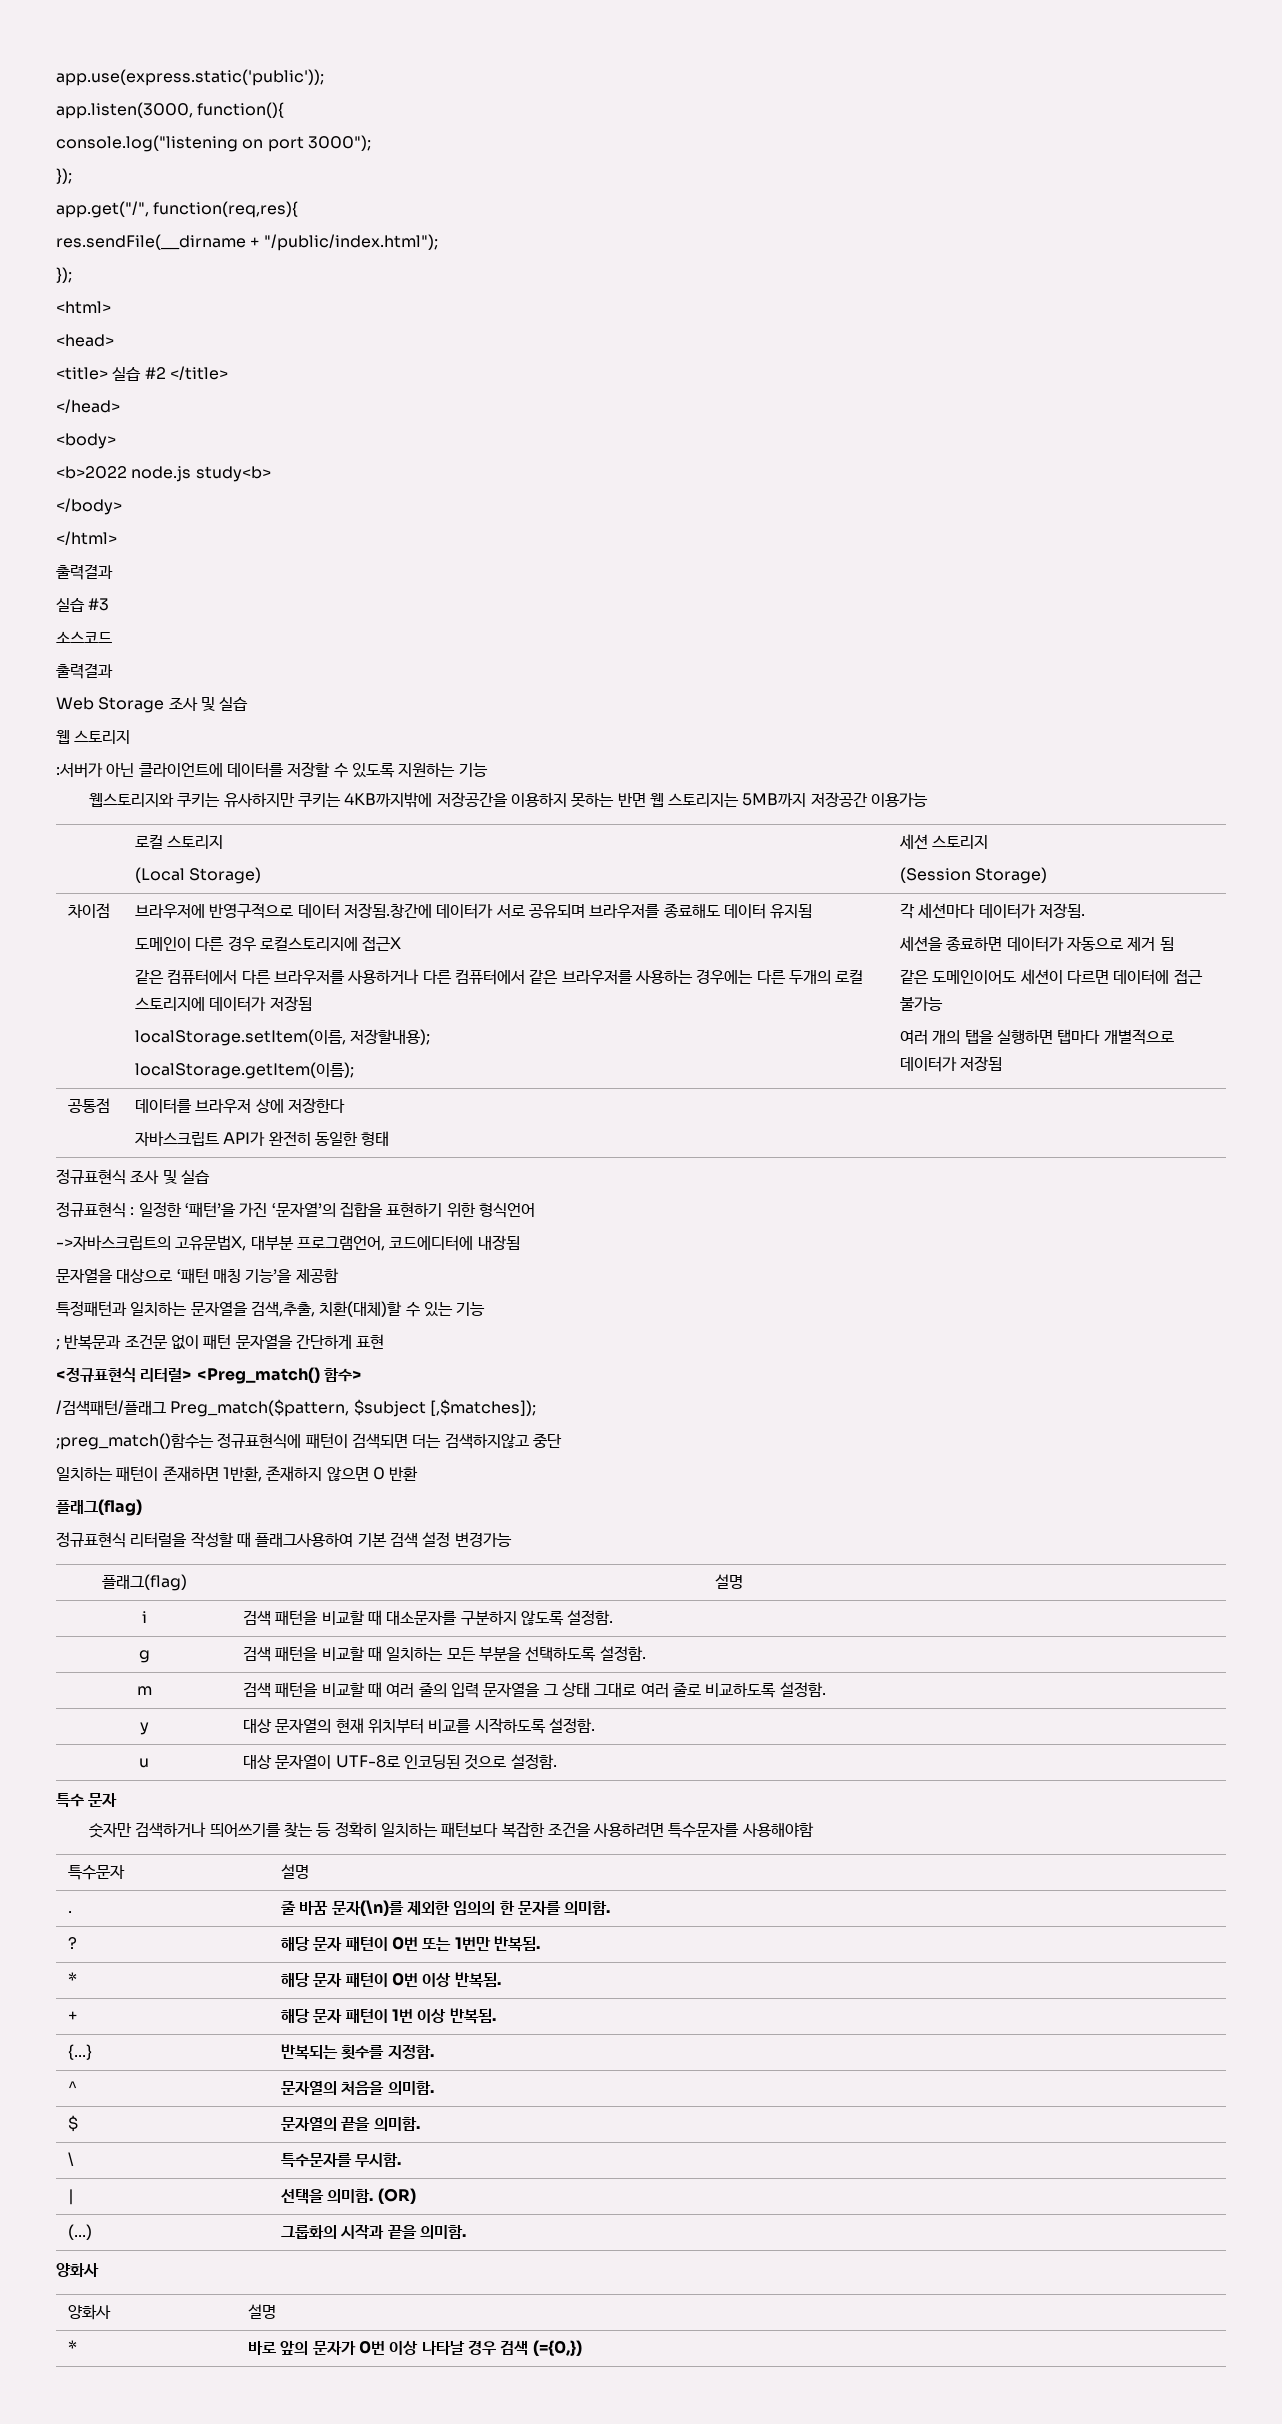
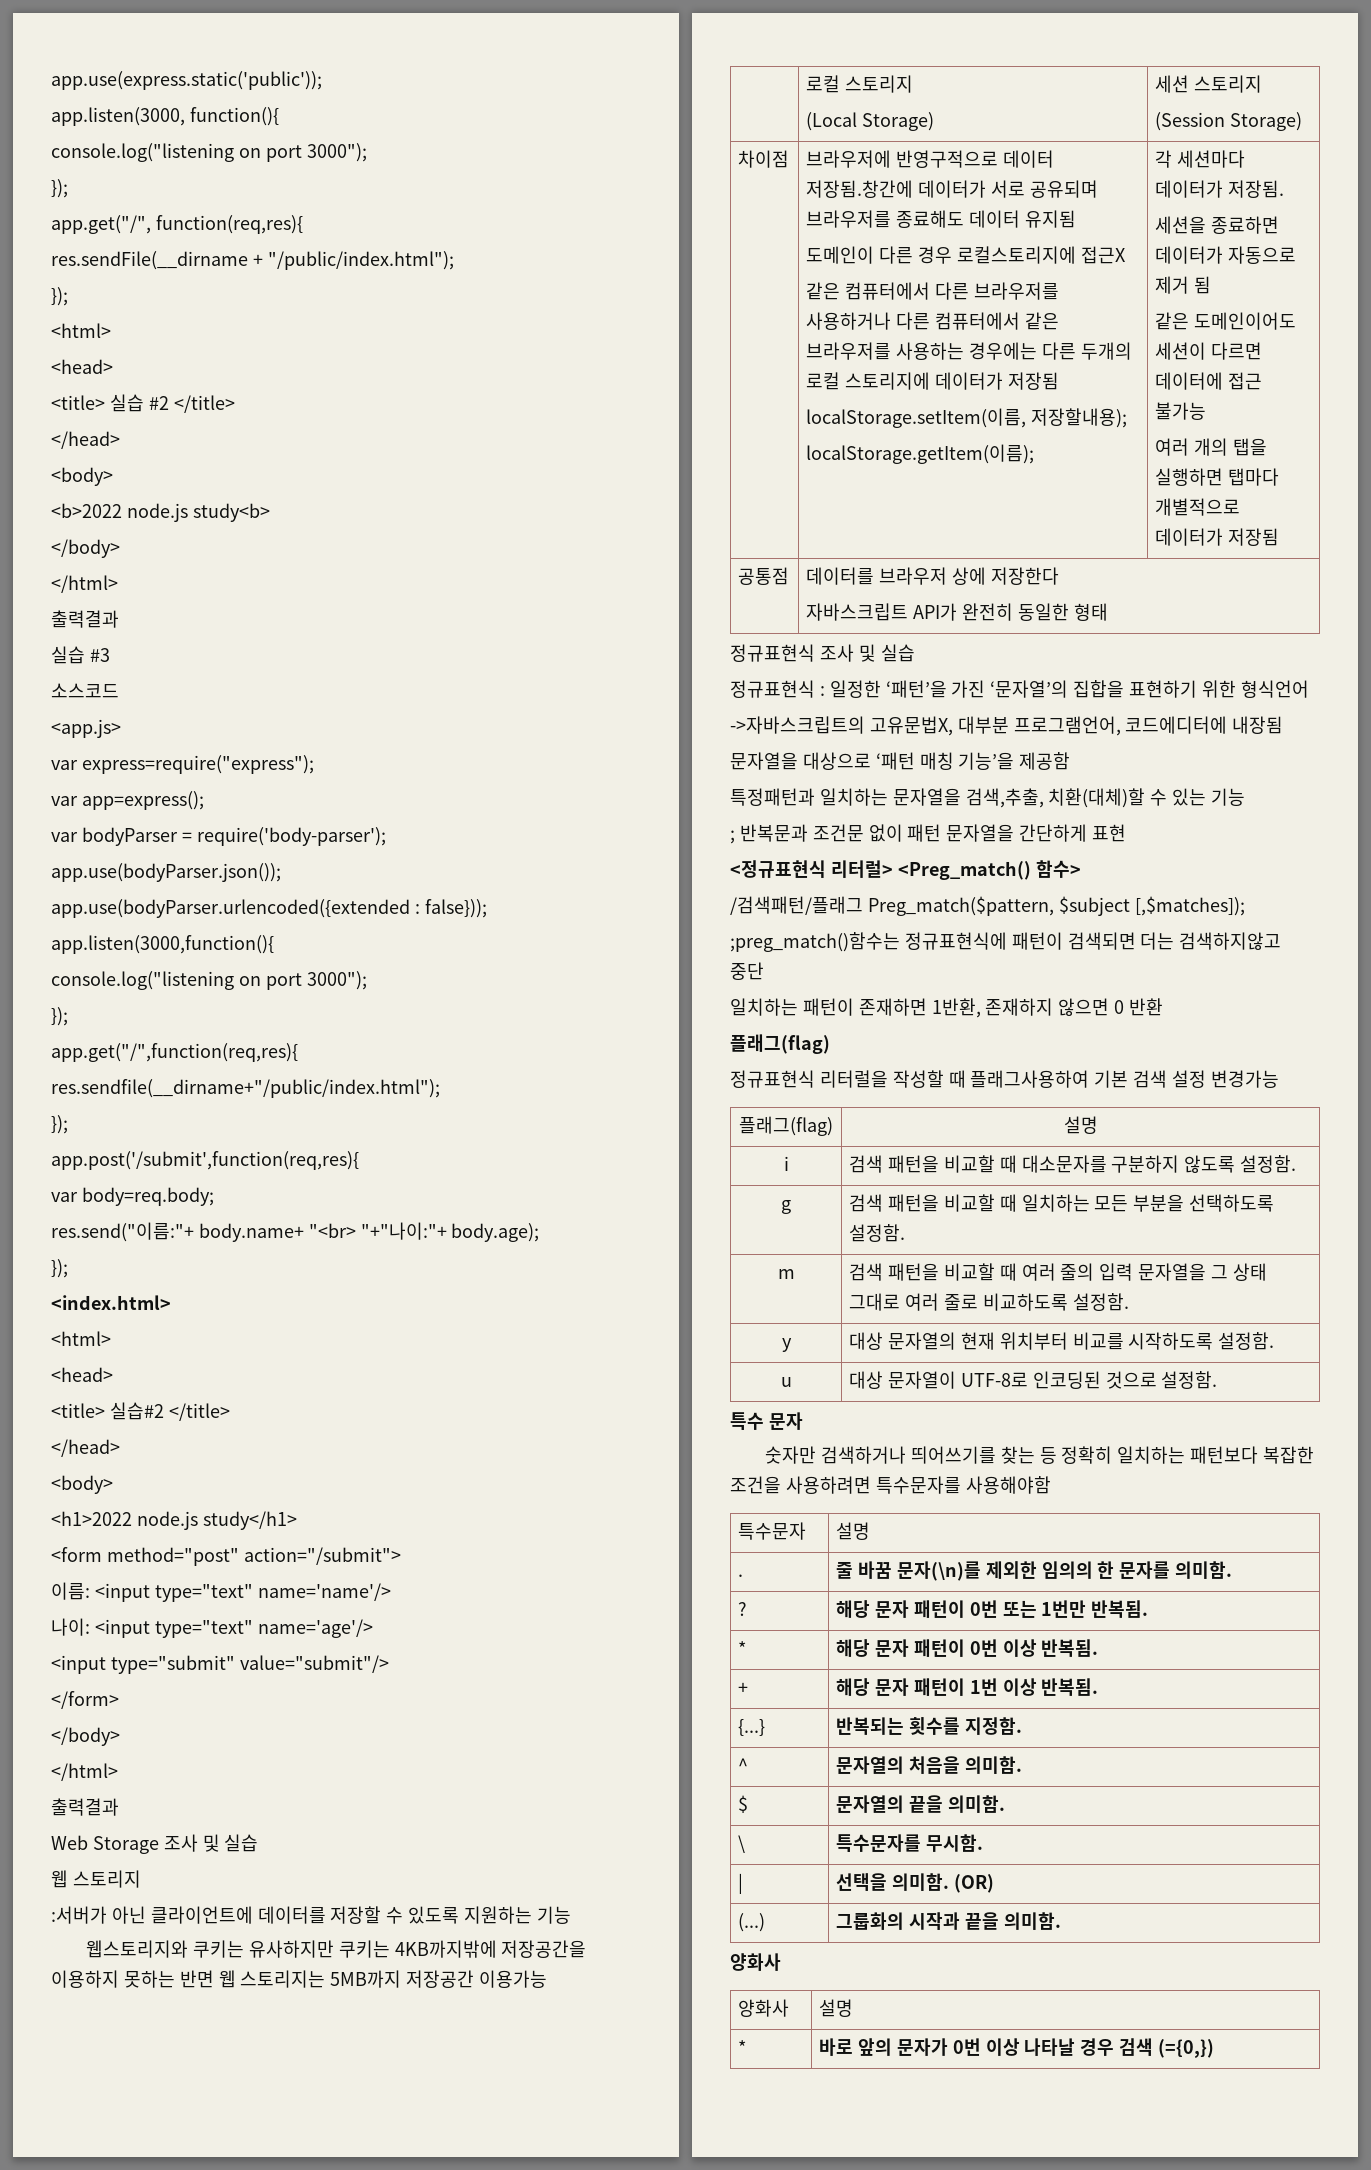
+ <app.js>
+ var express=require("express");
+ var app=express();
+ var bodyParser = require('body-parser');
+ app.use(bodyParser.json());
+ app.use(bodyParser.urlencoded({extended : false}));
+ app.listen(3000,function(){
+ console.log("listening on port 3000");
+ });
+ app.get("/",function(req,res){
+ res.sendfile(__dirname+"/public/index.html");
+ });
+ app.post('/submit',function(req,res){
+ var body=req.body;
+ res.send("이름:"+ body.name+ "<br> "+"나이:"+ body.age);
+ });
+ <index.html>
+ <html>
+ <head>
+ <title> 실습#2 </title>
+ </head>
+ <body>
+ <h1>2022 node.js study</h1>
+ <form method="post" action="/submit">
+ 이름: <input type="text" name='name'/>
+ 나이: <input type="text" name='age'/>
+ <input type="submit" value="submit"/>
+ </form>
+ </body>
+ </html>

